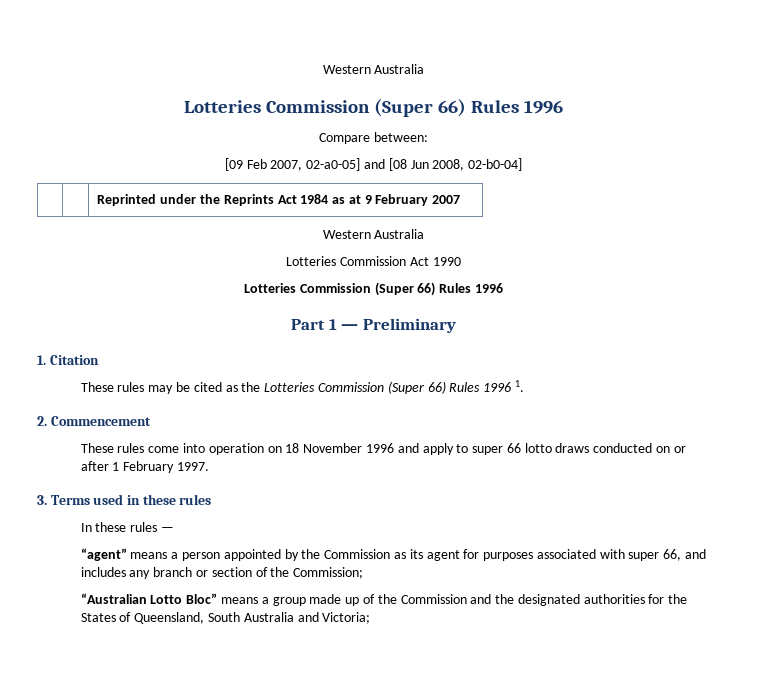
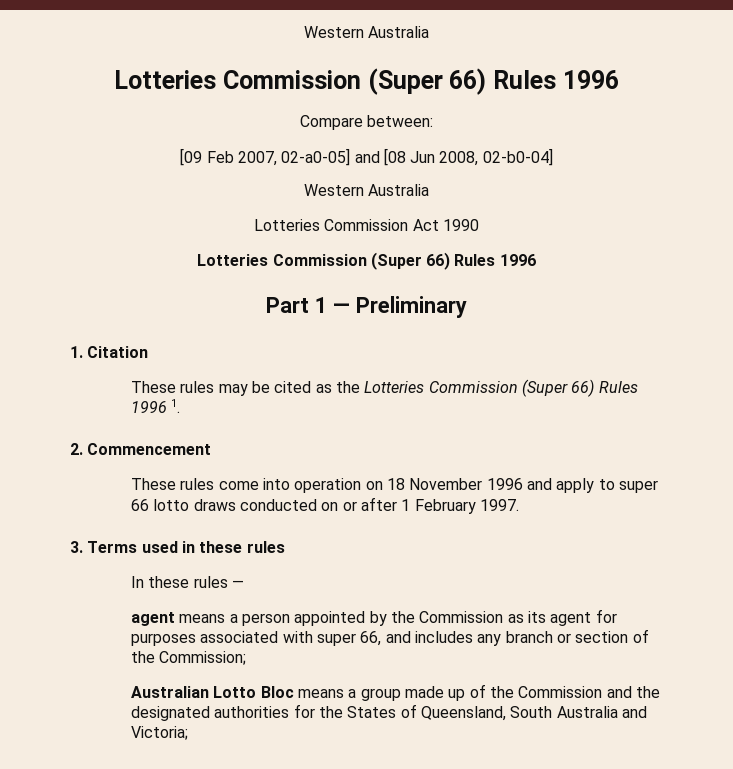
- | | Reprinted under the Reprints Act 1984 as at 9 February 2007
- “agent” means a person appointed by the Commission as its agent for purposes associated with super 66, and includes any branch or section of the Commission;
+ agent means a person appointed by the Commission as its agent for purposes associated with super 66, and includes any branch or section of the Commission;
- “Australian Lotto Bloc” means a group made up of the Commission and the designated authorities for the States of Queensland, South Australia and Victoria;
+ Australian Lotto Bloc means a group made up of the Commission and the designated authorities for the States of Queensland, South Australia and Victoria;

